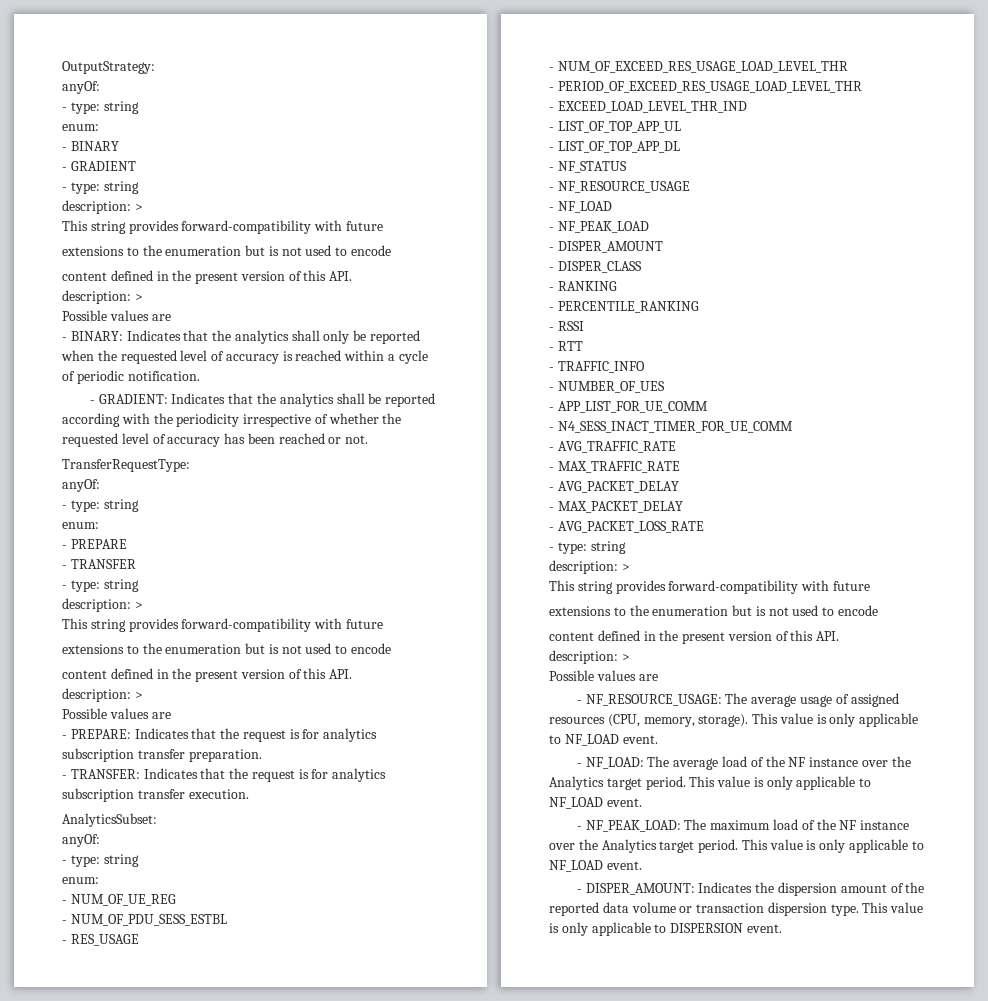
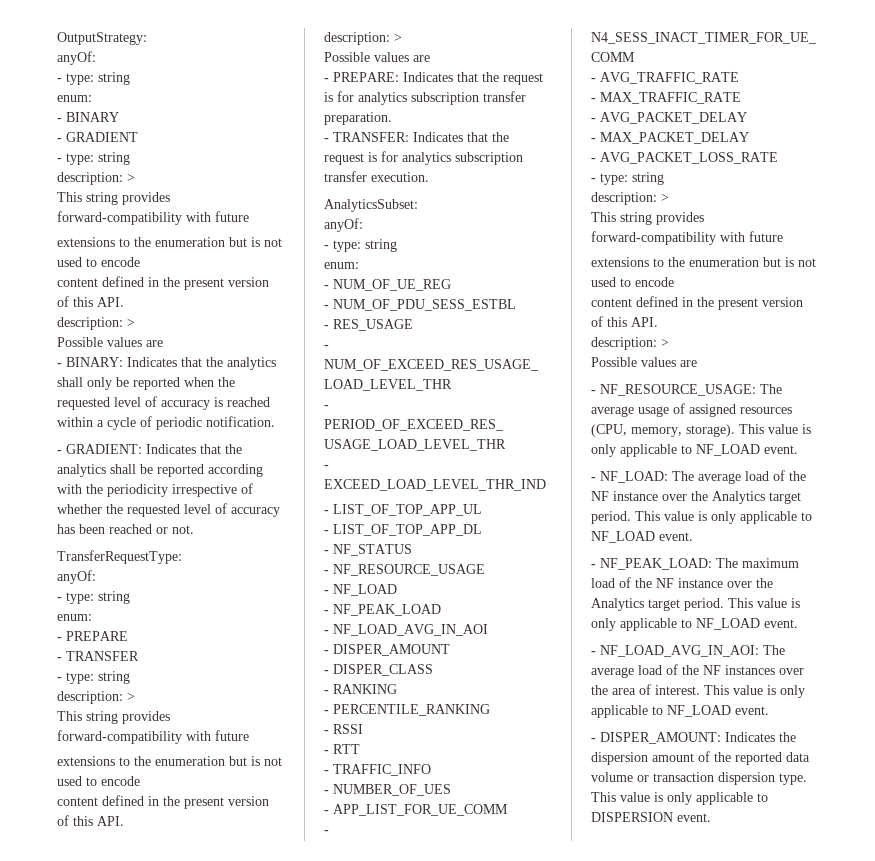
+ - NF_LOAD_AVG_IN_AOI
+ - NF_LOAD_AVG_IN_AOI: The average load of the NF instances over the area of interest. This value is only applicable to NF_LOAD event.

